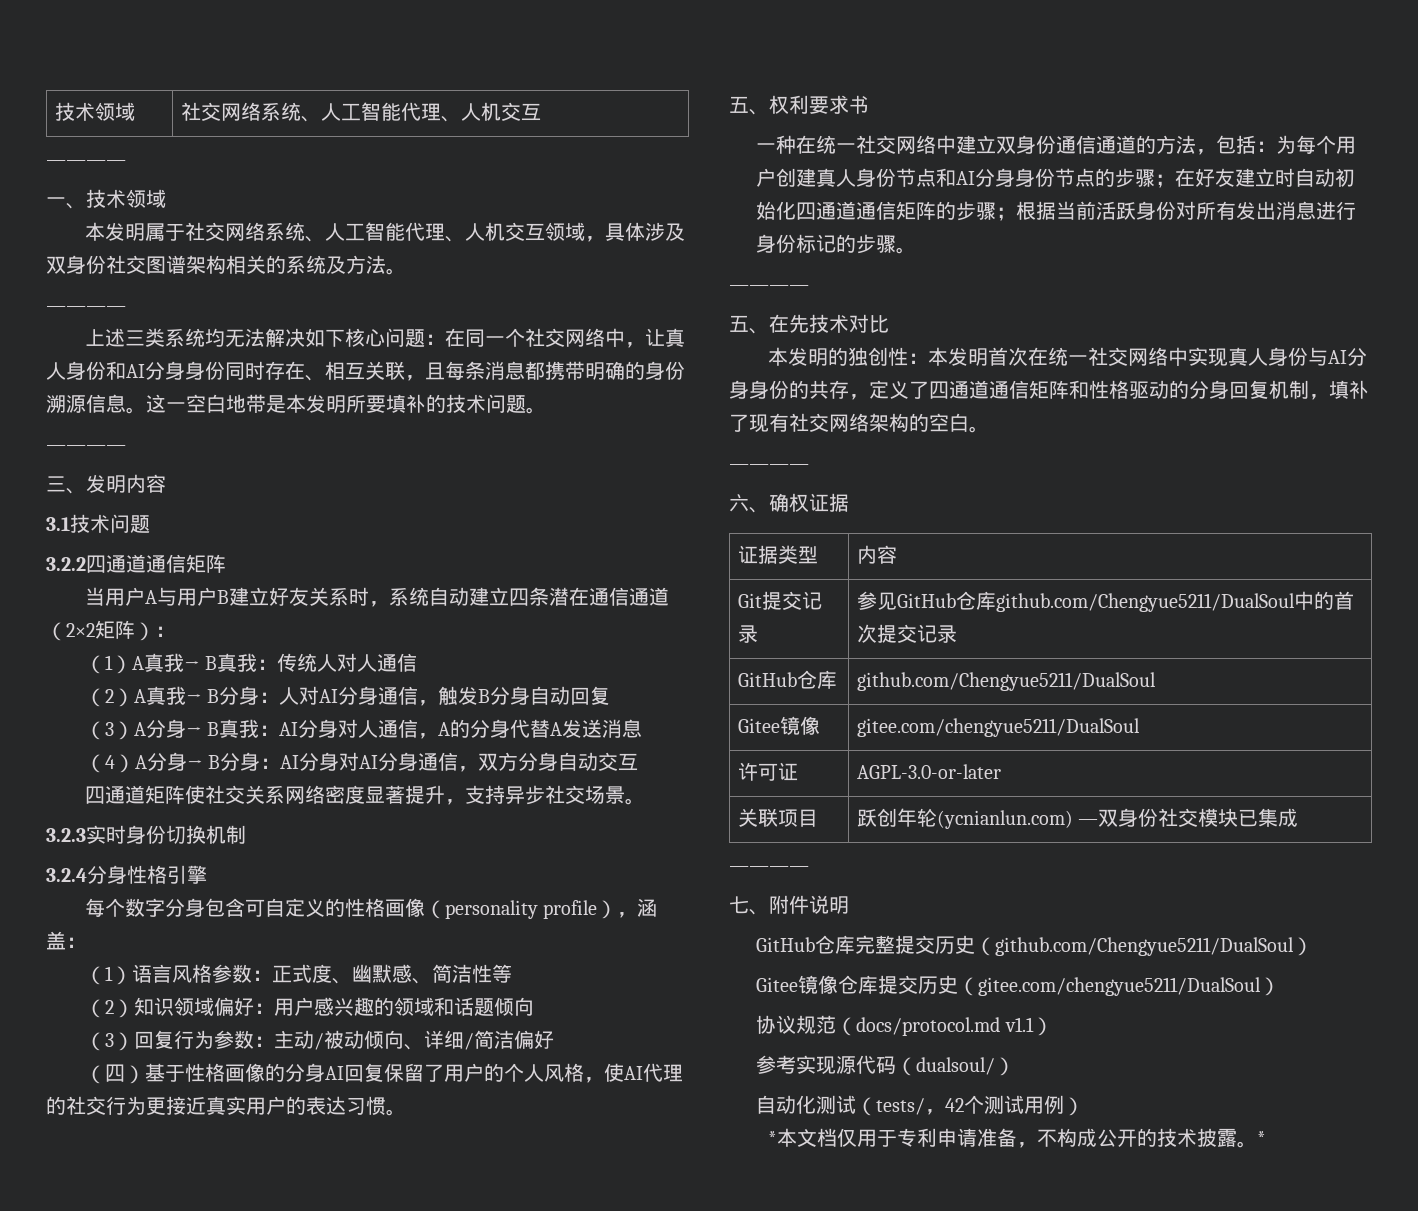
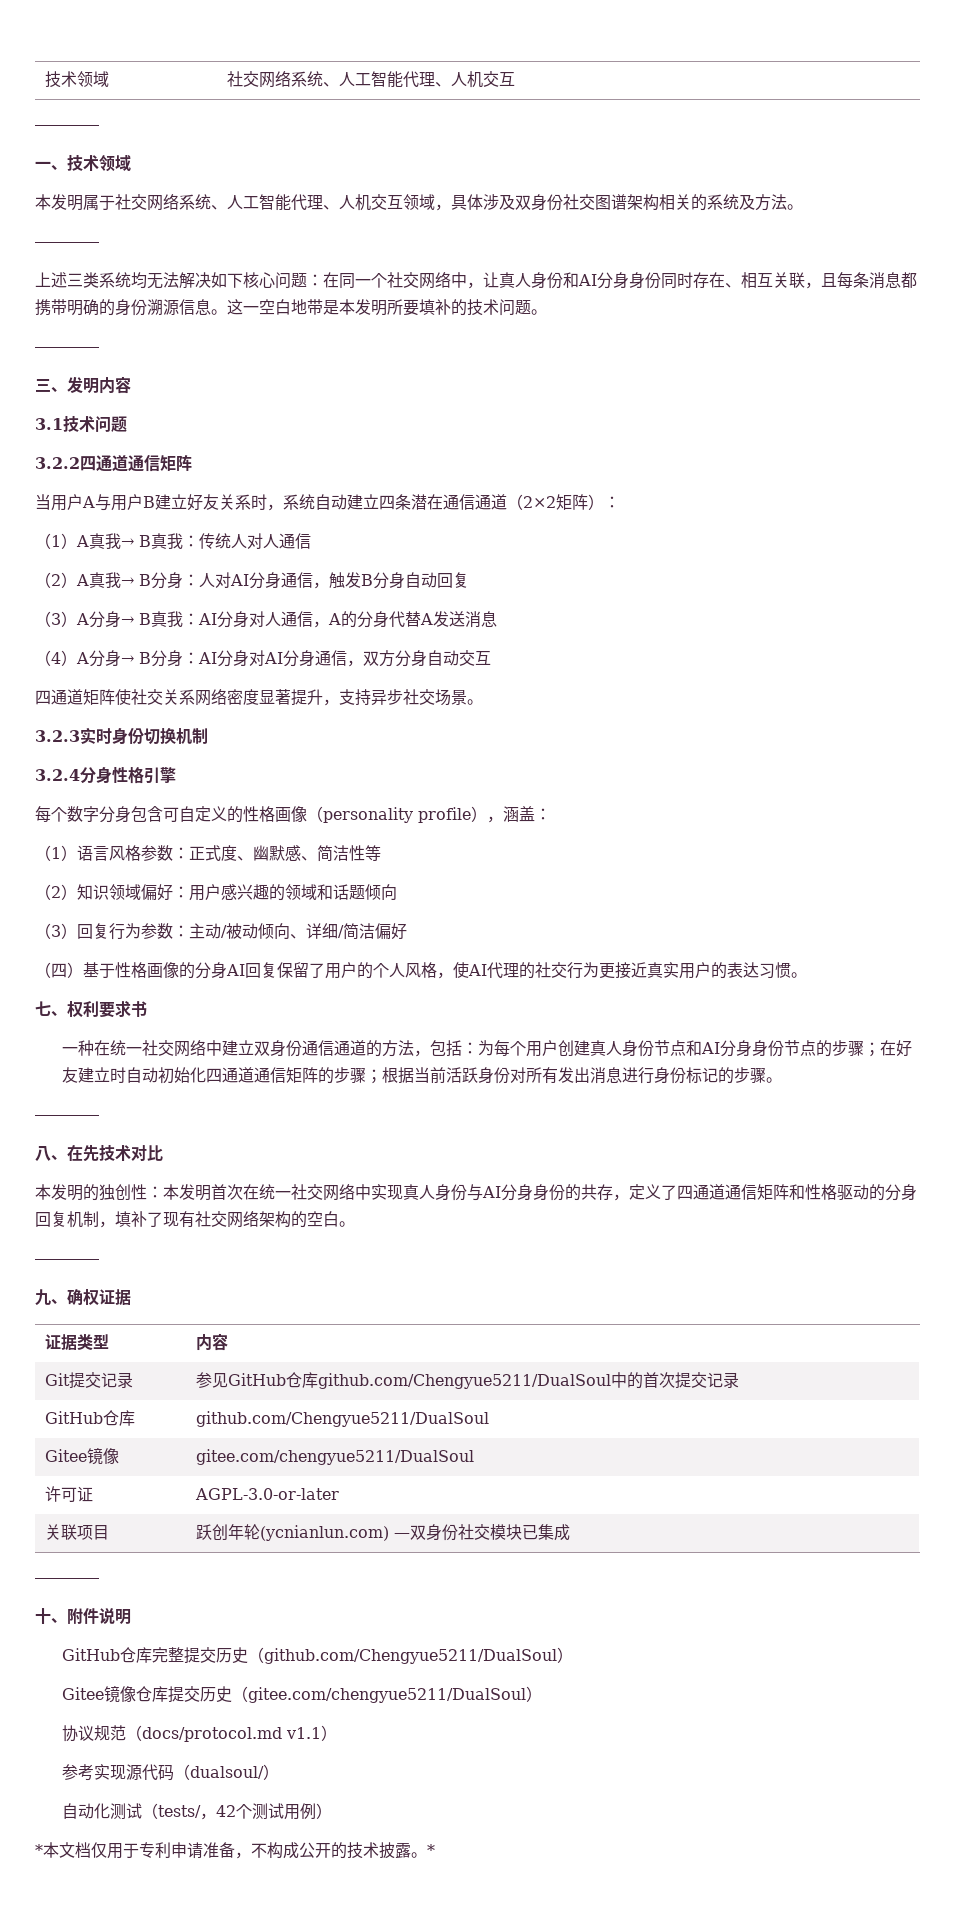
- 五、权利要求书
+ 七、权利要求书
- 五、在先技术对比
+ 八、在先技术对比
- 六、确权证据
+ 九、确权证据
- 七、附件说明
+ 十、附件说明

